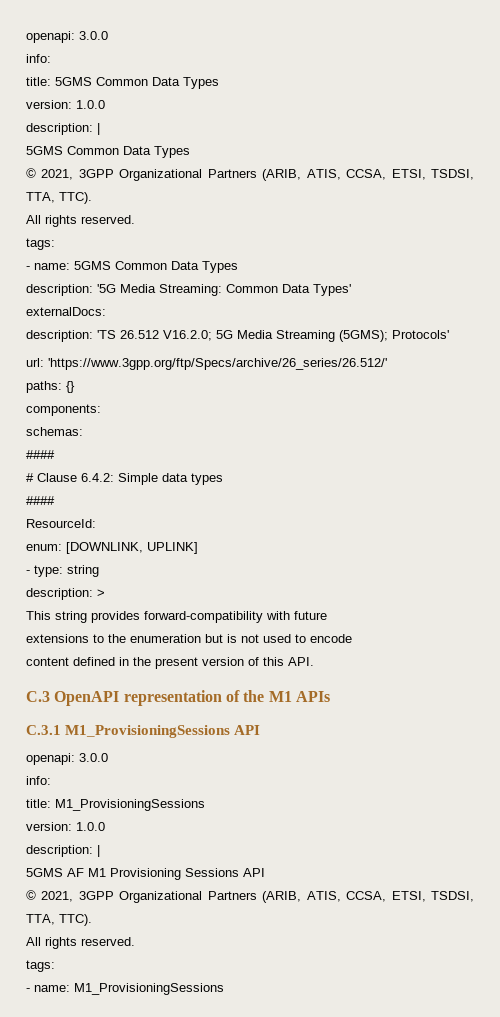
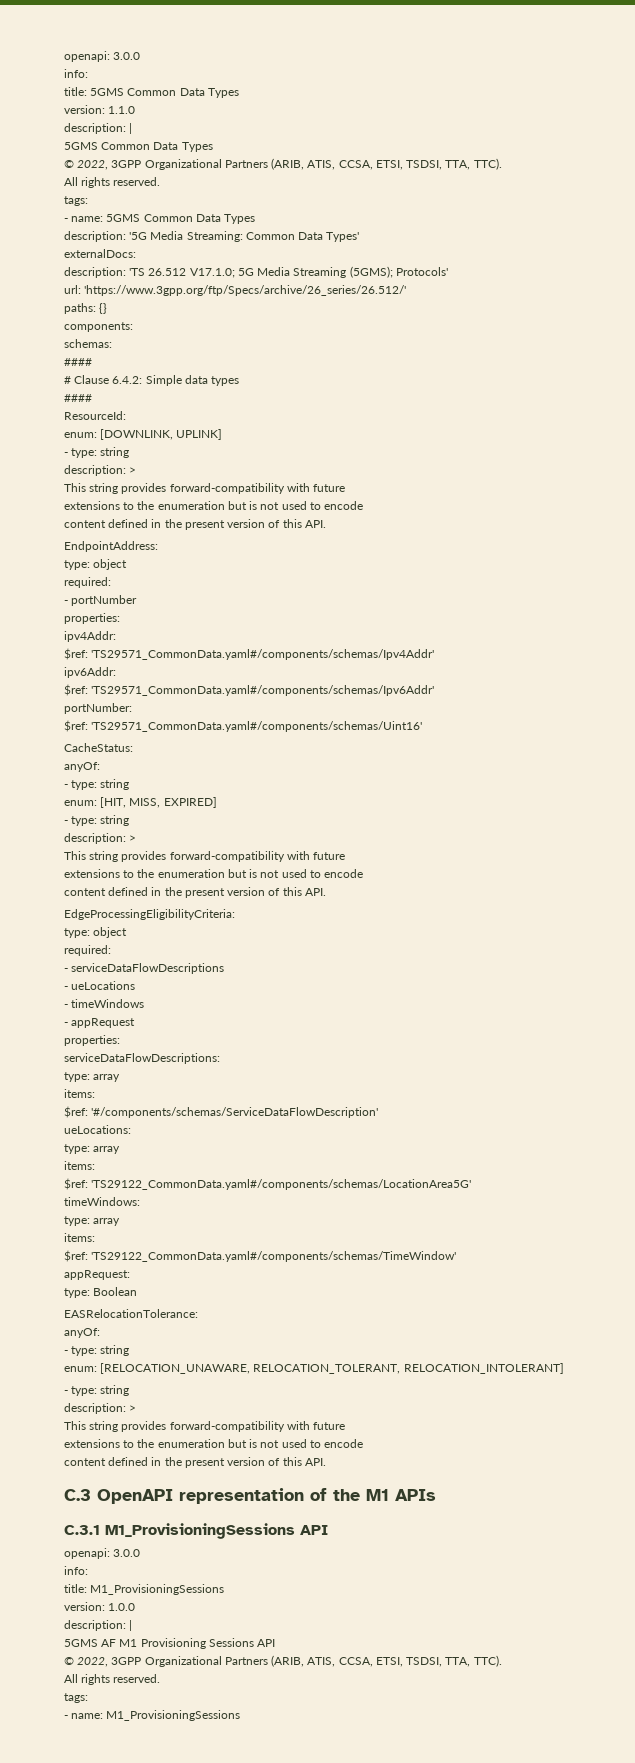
  title: 5GMS Common Data Types
- version: 1.0.0
+ version: 1.1.0
  description: |
  5GMS Common Data Types
- © 2021, 3GPP Organizational Partners (ARIB, ATIS, CCSA, ETSI, TSDSI, TTA, TTC).
+ © 2022, 3GPP Organizational Partners (ARIB, ATIS, CCSA, ETSI, TSDSI, TTA, TTC).
- description: 'TS 26.512 V16.2.0; 5G Media Streaming (5GMS); Protocols'
+ description: 'TS 26.512 V17.1.0; 5G Media Streaming (5GMS); Protocols'
+ EndpointAddress:
+ type: object
+ required:
+ - portNumber
+ properties:
+ ipv4Addr:
+ $ref: 'TS29571_CommonData.yaml#/components/schemas/Ipv4Addr'
+ ipv6Addr:
+ $ref: 'TS29571_CommonData.yaml#/components/schemas/Ipv6Addr'
+ portNumber:
+ $ref: 'TS29571_CommonData.yaml#/components/schemas/Uint16'
+ CacheStatus:
+ anyOf:
+ - type: string
+ enum: [HIT, MISS, EXPIRED]
+ - type: string
+ description: >
+ This string provides forward-compatibility with future
+ extensions to the enumeration but is not used to encode
+ content defined in the present version of this API.
+ EdgeProcessingEligibilityCriteria:
+ type: object
+ required:
+ - serviceDataFlowDescriptions
+ - ueLocations
+ - timeWindows
+ - appRequest
+ properties:
+ serviceDataFlowDescriptions:
+ type: array
+ items:
+ $ref: '#/components/schemas/ServiceDataFlowDescription'
+ ueLocations:
+ type: array
+ items:
+ $ref: 'TS29122_CommonData.yaml#/components/schemas/LocationArea5G'
+ timeWindows:
+ type: array
+ items:
+ $ref: 'TS29122_CommonData.yaml#/components/schemas/TimeWindow'
+ appRequest:
+ type: Boolean
+ EASRelocationTolerance:
+ anyOf:
+ - type: string
+ enum: [RELOCATION_UNAWARE, RELOCATION_TOLERANT, RELOCATION_INTOLERANT]
+ - type: string
+ description: >
+ This string provides forward-compatibility with future
+ extensions to the enumeration but is not used to encode
+ content defined in the present version of this API.
  5GMS AF M1 Provisioning Sessions API
- © 2021, 3GPP Organizational Partners (ARIB, ATIS, CCSA, ETSI, TSDSI, TTA, TTC).
+ © 2022, 3GPP Organizational Partners (ARIB, ATIS, CCSA, ETSI, TSDSI, TTA, TTC).

